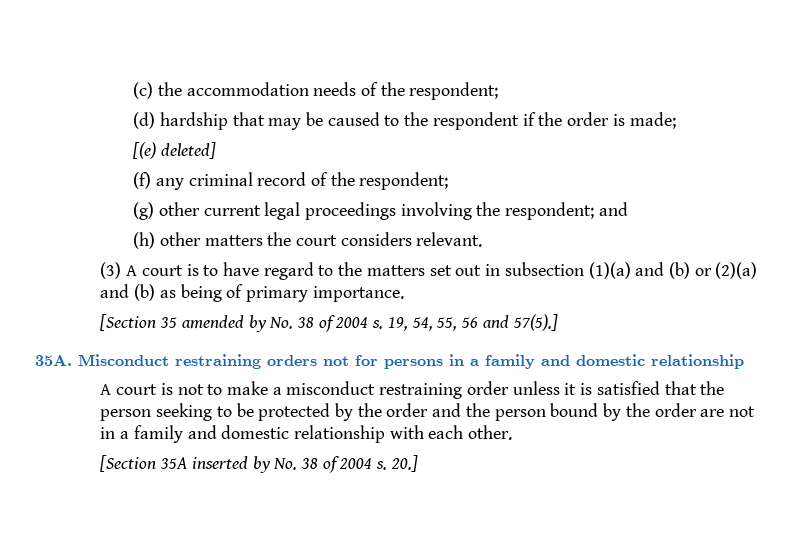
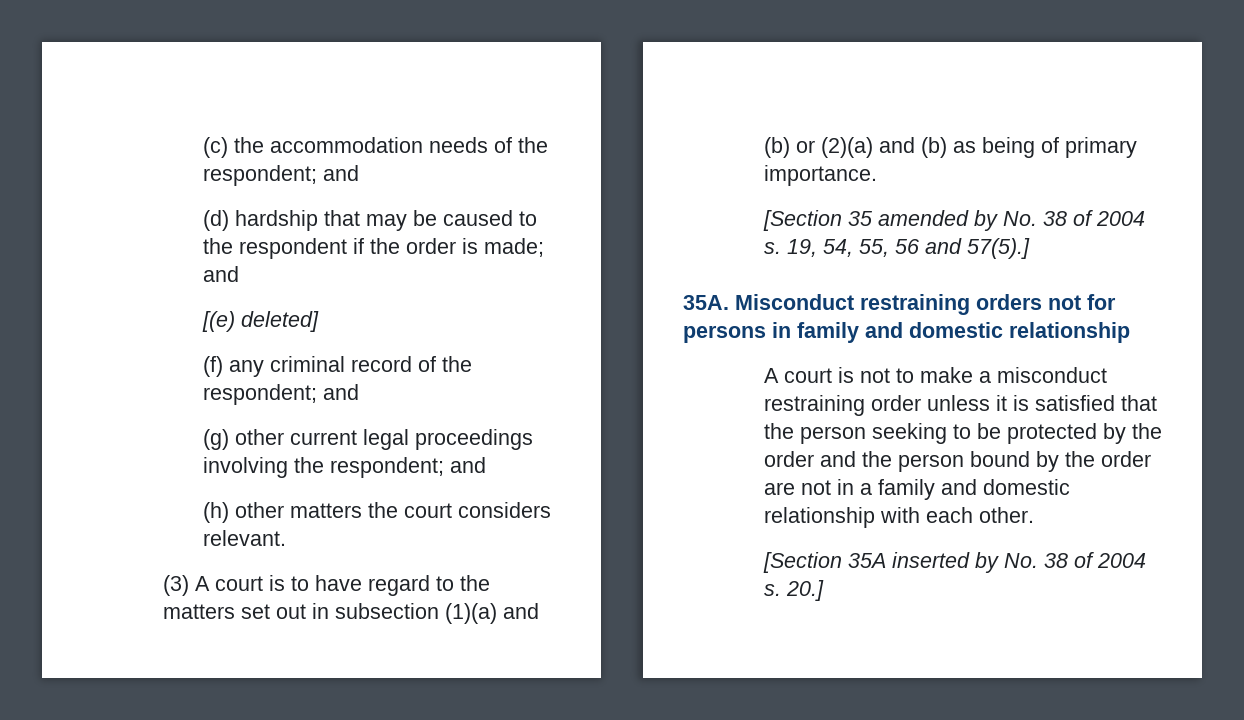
- (c) the accommodation needs of the respondent;
+ (c) the accommodation needs of the respondent; and
- (d) hardship that may be caused to the respondent if the order is made;
+ (d) hardship that may be caused to the respondent if the order is made; and
- (f) any criminal record of the respondent;
+ (f) any criminal record of the respondent; and
- Misconduct restraining orders not for persons in a family and domestic relationship
+ Misconduct restraining orders not for persons in family and domestic relationship

